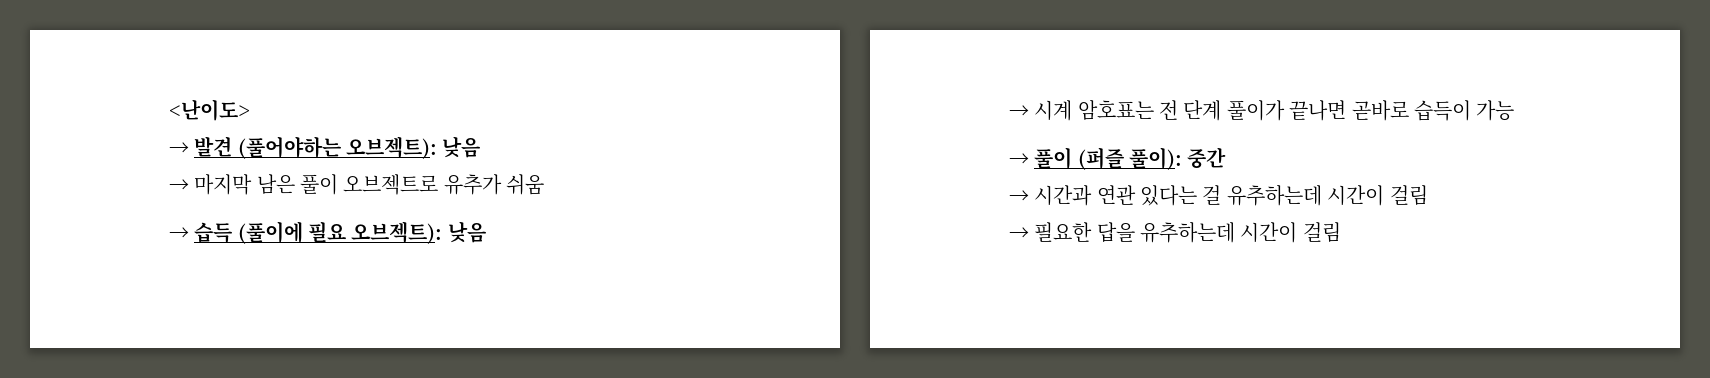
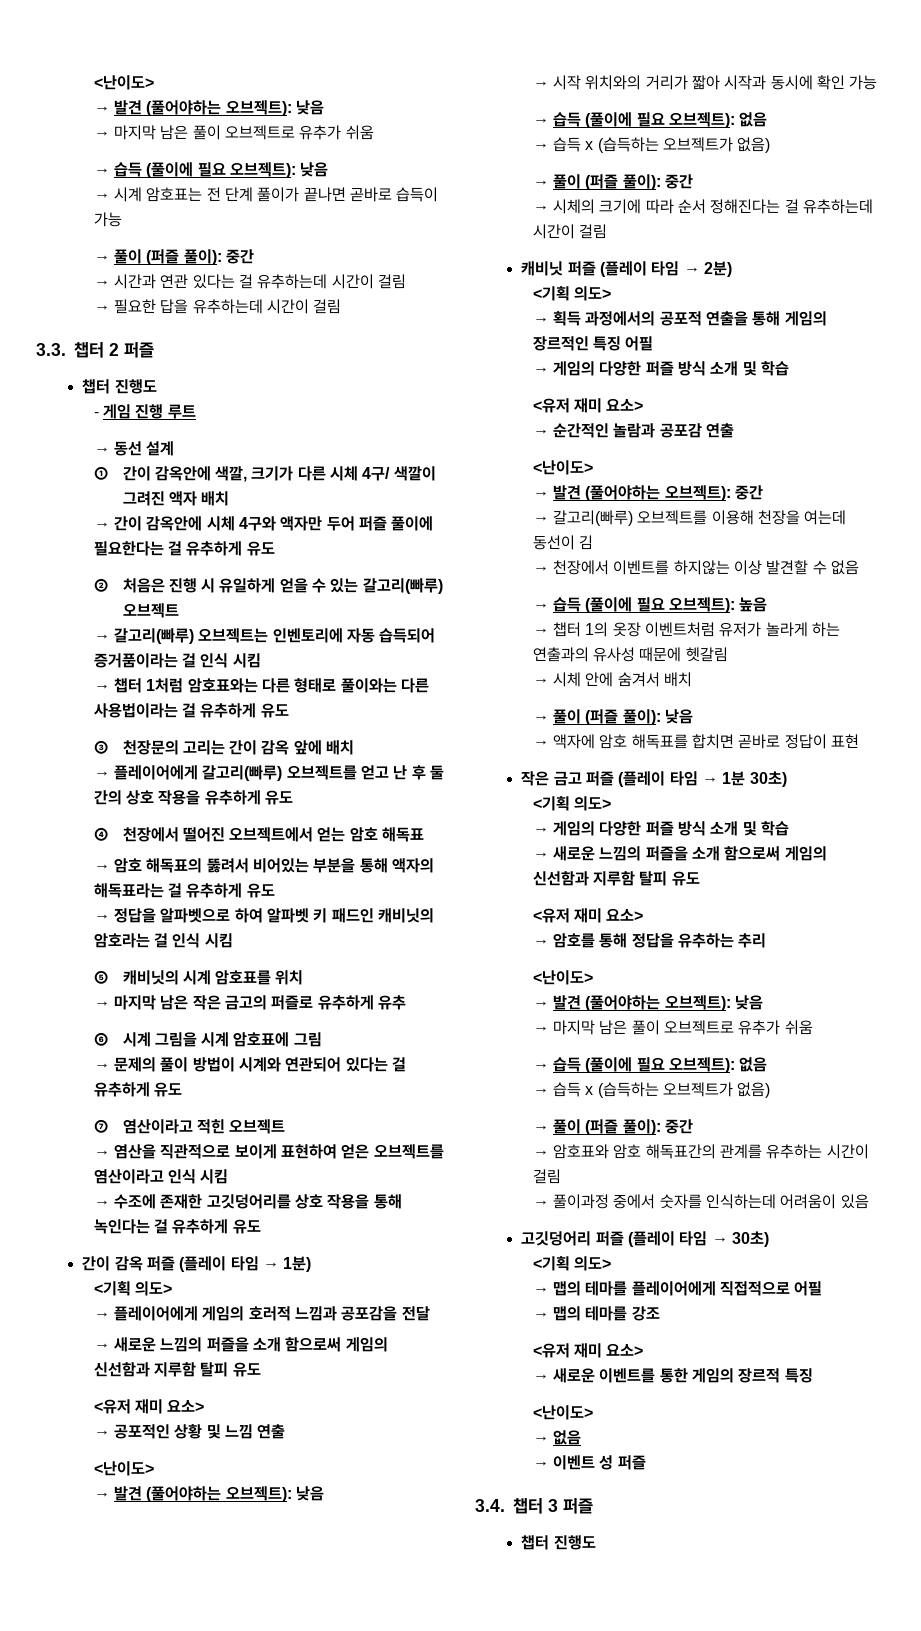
+ 3.3. 챕터 2 퍼즐
+ 챕터 진행도
+ - 게임 진행 루트
+ → 동선 설계
+ ① 간이 감옥안에 색깔, 크기가 다른 시체 4구/ 색깔이 그려진 액자 배치
+ → 간이 감옥안에 시체 4구와 액자만 두어 퍼즐 풀이에 필요한다는 걸 유추하게 유도
+ ② 처음은 진행 시 유일하게 얻을 수 있는 갈고리(빠루) 오브젝트
+ → 갈고리(빠루) 오브젝트는 인벤토리에 자동 습득되어 증거품이라는 걸 인식 시킴
+ → 챕터 1처럼 암호표와는 다른 형태로 풀이와는 다른 사용법이라는 걸 유추하게 유도
+ ③ 천장문의 고리는 간이 감옥 앞에 배치
+ → 플레이어에게 갈고리(빠루) 오브젝트를 얻고 난 후 둘 간의 상호 작용을 유추하게 유도
+ ④ 천장에서 떨어진 오브젝트에서 얻는 암호 해독표
+ → 암호 해독표의 뚫려서 비어있는 부분을 통해 액자의 해독표라는 걸 유추하게 유도
+ → 정답을 알파벳으로 하여 알파벳 키 패드인 캐비닛의 암호라는 걸 인식 시킴
+ ⑤ 캐비닛의 시계 암호표를 위치
+ → 마지막 남은 작은 금고의 퍼즐로 유추하게 유추
+ ⑥ 시계 그림을 시계 암호표에 그림
+ → 문제의 풀이 방법이 시계와 연관되어 있다는 걸 유추하게 유도
+ ⑦ 염산이라고 적힌 오브젝트
+ → 염산을 직관적으로 보이게 표현하여 얻은 오브젝트를 염산이라고 인식 시킴
+ → 수조에 존재한 고깃덩어리를 상호 작용을 통해 녹인다는 걸 유추하게 유도
+ 간이 감옥 퍼즐 (플레이 타임 → 1분)
+ <기획 의도>
+ → 플레이어에게 게임의 호러적 느낌과 공포감을 전달
+ → 새로운 느낌의 퍼즐을 소개 함으로써 게임의 신선함과 지루함 탈피 유도
+ <유저 재미 요소>
+ → 공포적인 상황 및 느낌 연출
+ <난이도>
+ → 발견 (풀어야하는 오브젝트): 낮음
+ → 시작 위치와의 거리가 짧아 시작과 동시에 확인 가능
+ → 습득 (풀이에 필요 오브젝트): 없음
+ → 습득 x (습득하는 오브젝트가 없음)
+ → 풀이 (퍼즐 풀이): 중간
+ → 시체의 크기에 따라 순서 정해진다는 걸 유추하는데 시간이 걸림
+ 캐비닛 퍼즐 (플레이 타임 → 2분)
+ <기획 의도>
+ → 획득 과정에서의 공포적 연출을 통해 게임의 장르적인 특징 어필
+ → 게임의 다양한 퍼즐 방식 소개 및 학습
+ <유저 재미 요소>
+ → 순간적인 놀람과 공포감 연출
+ <난이도>
+ → 발견 (풀어야하는 오브젝트): 중간
+ → 갈고리(빠루) 오브젝트를 이용해 천장을 여는데 동선이 김
+ → 천장에서 이벤트를 하지않는 이상 발견할 수 없음
+ → 습득 (풀이에 필요 오브젝트): 높음
+ → 챕터 1의 옷장 이벤트처럼 유저가 놀라게 하는 연출과의 유사성 때문에 헷갈림
+ → 시체 안에 숨겨서 배치
+ → 풀이 (퍼즐 풀이): 낮음
+ → 액자에 암호 해독표를 합치면 곧바로 정답이 표현
+ 작은 금고 퍼즐 (플레이 타임 → 1분 30초)
+ <기획 의도>
+ → 게임의 다양한 퍼즐 방식 소개 및 학습
+ → 새로운 느낌의 퍼즐을 소개 함으로써 게임의 신선함과 지루함 탈피 유도
+ <유저 재미 요소>
+ → 암호를 통해 정답을 유추하는 추리
+ <난이도>
+ → 발견 (풀어야하는 오브젝트): 낮음
+ → 마지막 남은 풀이 오브젝트로 유추가 쉬움
+ → 습득 (풀이에 필요 오브젝트): 없음
+ → 습득 x (습득하는 오브젝트가 없음)
+ → 풀이 (퍼즐 풀이): 중간
+ → 암호표와 암호 해독표간의 관계를 유추하는 시간이 걸림
+ → 풀이과정 중에서 숫자를 인식하는데 어려움이 있음
+ 고깃덩어리 퍼즐 (플레이 타임 → 30초)
+ <기획 의도>
+ → 맵의 테마를 플레이어에게 직접적으로 어필
+ → 맵의 테마를 강조
+ <유저 재미 요소>
+ → 새로운 이벤트를 통한 게임의 장르적 특징
+ <난이도>
+ → 없음
+ → 이벤트 성 퍼즐
+ 3.4. 챕터 3 퍼즐
+ 챕터 진행도

